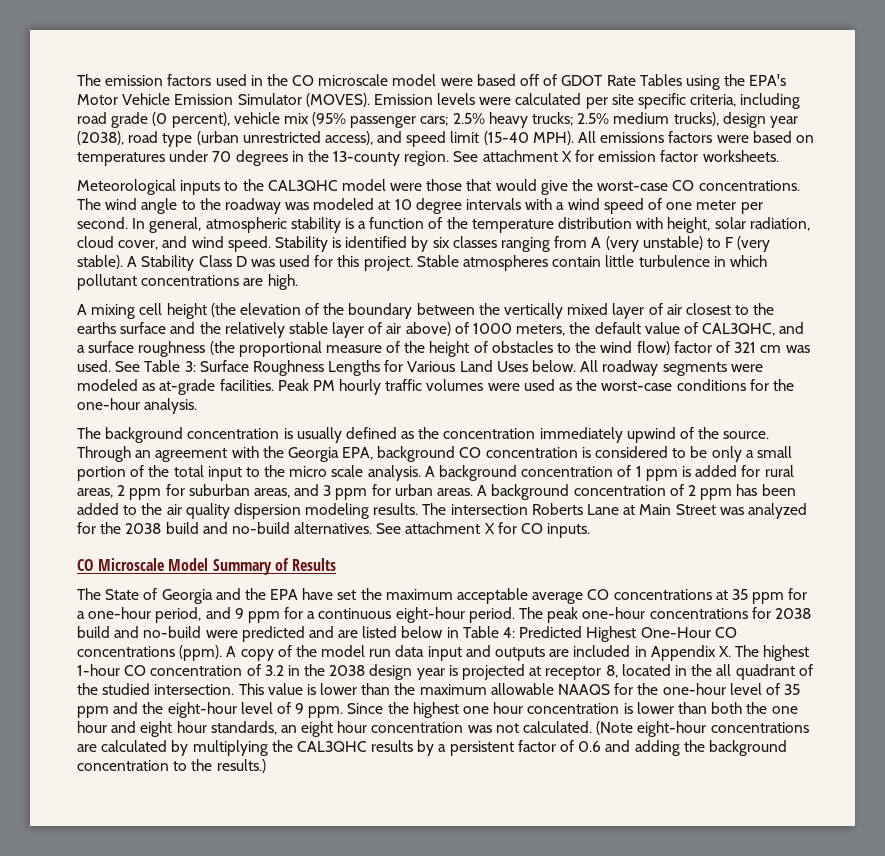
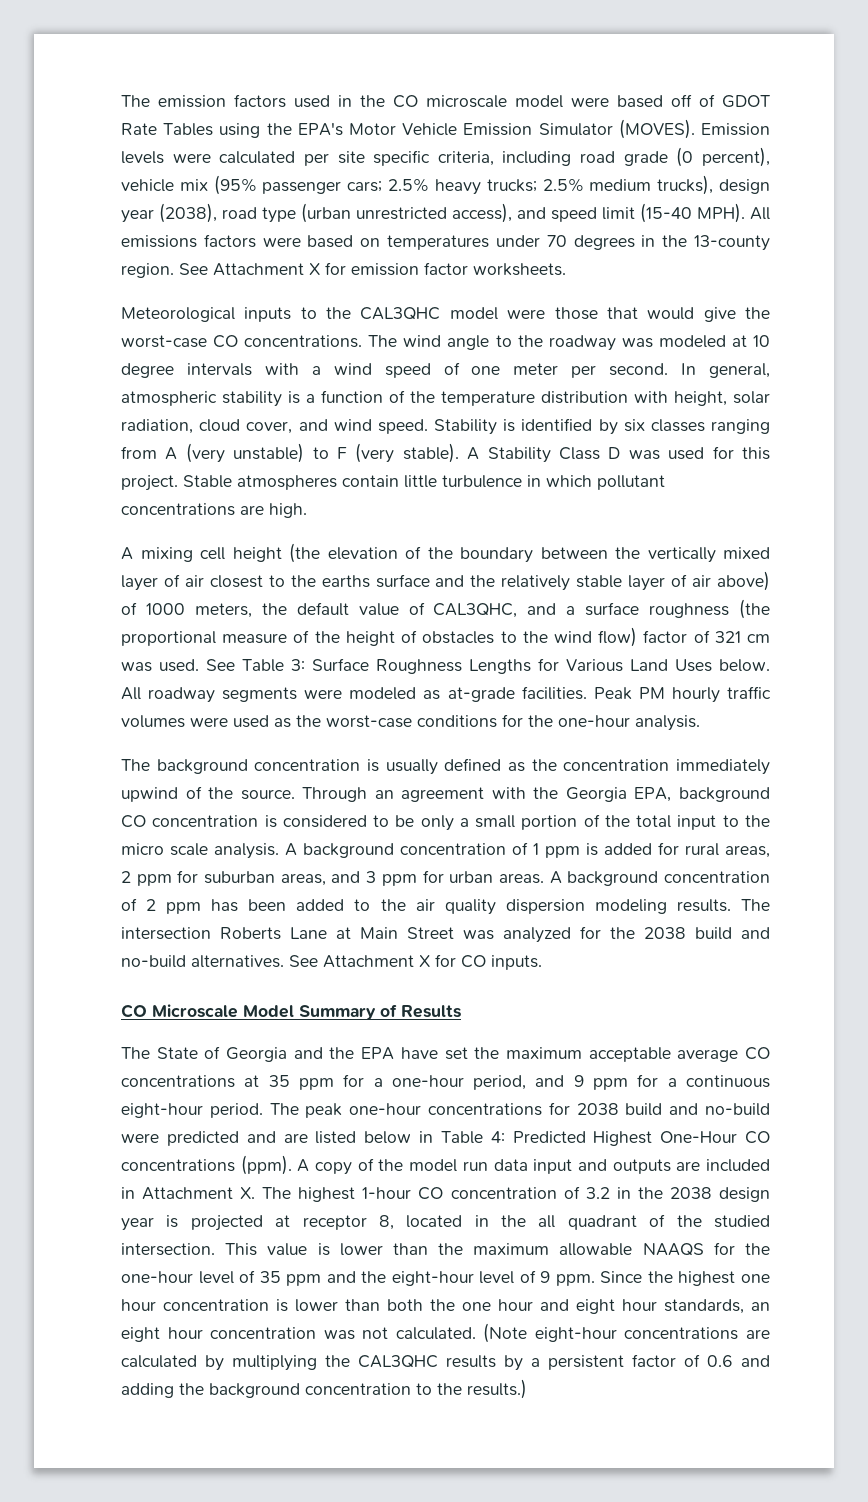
- See attachment X for emission factor worksheets.
+ See Attachment X for emission factor worksheets.
- See attachment X for CO inputs.
+ See Attachment X for CO inputs.
- A copy of the model run data input and outputs are included in Appendix X. The highest 1-hour CO concentration of 3.2 in the 2038 design year is projected at receptor 8, located in the all quadrant of the studied intersection.
+ A copy of the model run data input and outputs are included in Attachment X. The highest 1-hour CO concentration of 3.2 in the 2038 design year is projected at receptor 8, located in the all quadrant of the studied intersection.

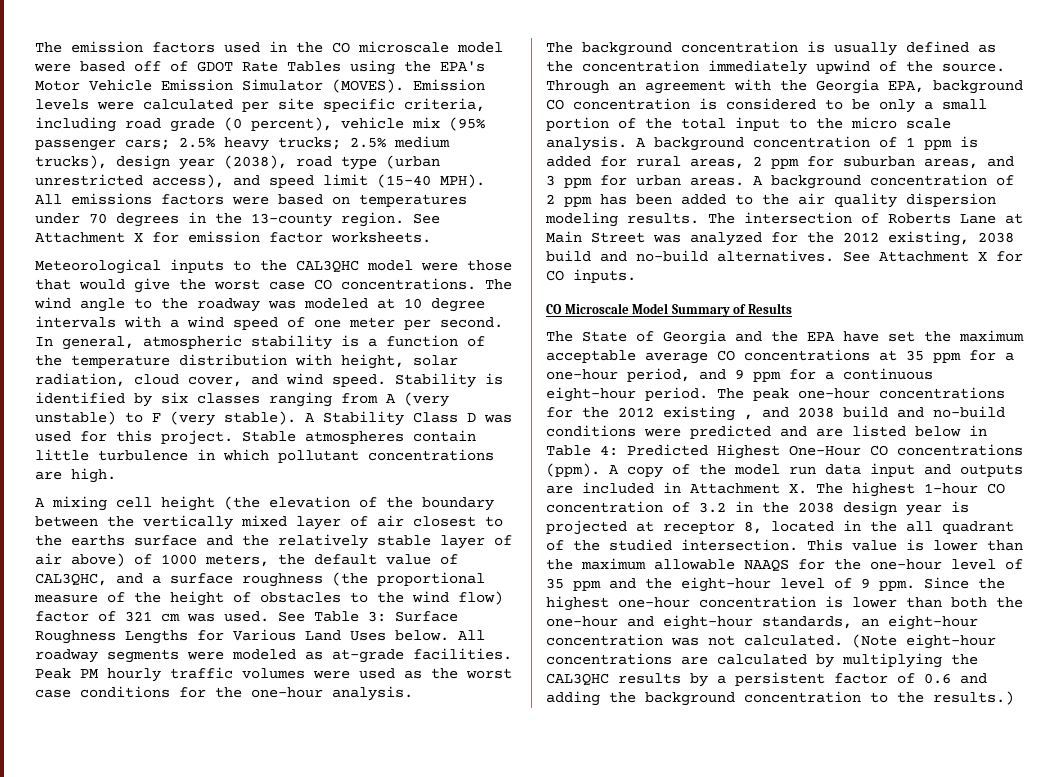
- Meteorological inputs to the CAL3QHC model were those that would give the worst-case CO concentrations.
+ Meteorological inputs to the CAL3QHC model were those that would give the worst case CO concentrations.
- Peak PM hourly traffic volumes were used as the worst-case conditions for the one-hour analysis.
+ Peak PM hourly traffic volumes were used as the worst case conditions for the one-hour analysis.
- The intersection Roberts Lane at Main Street was analyzed for the 2038 build and no-build alternatives.
+ The intersection of Roberts Lane at Main Street was analyzed for the 2012 existing, 2038 build and no-build alternatives.
- The peak one-hour concentrations for 2038 build and no-build were predicted and are listed below in Table 4: Predicted Highest One-Hour CO concentrations (ppm).
+ The peak one-hour concentrations for the 2012 existing , and 2038 build and no-build conditions were predicted and are listed below in Table 4: Predicted Highest One-Hour CO concentrations (ppm).
- Since the highest one hour concentration is lower than both the one hour and eight hour standards, an eight hour concentration was not calculated.
+ Since the highest one-hour concentration is lower than both the one-hour and eight-hour standards, an eight-hour concentration was not calculated.

